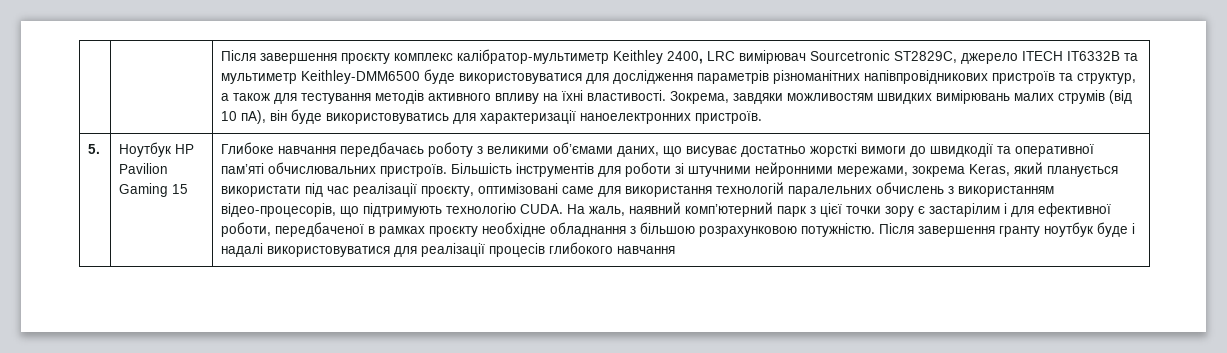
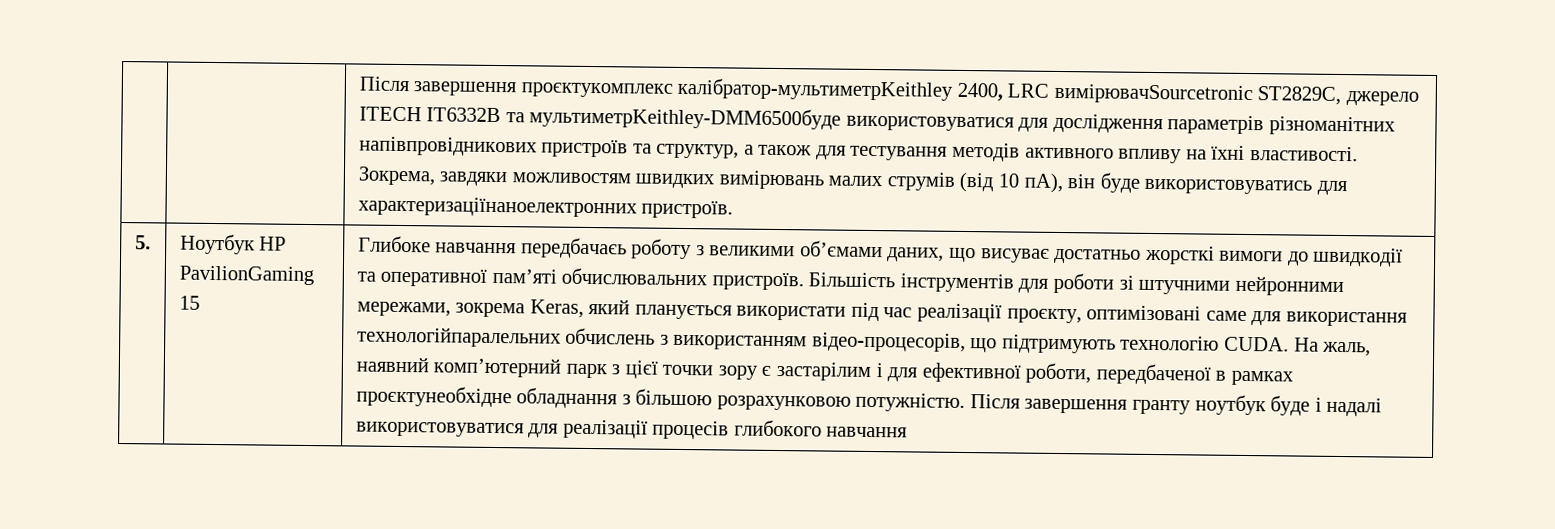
- Після завершення проєкту комплекс калібратор-мультиметр Keithley 2400, LRC вимірювач Sourcetronic ST2829C, джерело ITECH IT6332В та мультиметр Keithley-DMM6500 буде використовуватися для дослідження параметрів різноманітних напівпровідникових пристроїв та структур, а також для тестування методів активного впливу на їхні властивості.
+ Після завершення проєктукомплекс калібратор-мультиметрKeithley 2400, LRC вимірювачSourcetronic ST2829C, джерело ITECH IT6332В та мультиметрKeithley-DMM6500буде використовуватися для дослідження параметрів різноманітних напівпровідникових пристроїв та структур, а також для тестування методів активного впливу на їхні властивості.
- Зокрема, завдяки можливостям швидких вимірювань малих струмів (від 10 пА), він буде використовуватись для характеризації наноелектронних пристроїв.
+ Зокрема, завдяки можливостям швидких вимірювань малих струмів (від 10 пА), він буде використовуватись для характеризаціїнаноелектронних пристроїв.
- Ноутбук HP Pavilion Gaming 15
+ Ноутбук HP PavilionGaming 15
- Більшість інструментів для роботи зі штучними нейронними мережами, зокрема Keras, який планується використати під час реалізації проєкту, оптимізовані саме для використання технологій паралельних обчислень з використанням відео-процесорів, що підтримують технологію CUDA.
+ Більшість інструментів для роботи зі штучними нейронними мережами, зокрема Keras, який планується використати під час реалізації проєкту, оптимізовані саме для використання технологійпаралельних обчислень з використанням відео-процесорів, що підтримують технологію CUDA.
- На жаль, наявний комп’ютерний парк з цієї точки зору є застарілим і для ефективної роботи, передбаченої в рамках проєкту необхідне обладнання з більшою розрахунковою потужністю.
+ На жаль, наявний комп’ютерний парк з цієї точки зору є застарілим і для ефективної роботи, передбаченої в рамках проєктунеобхідне обладнання з більшою розрахунковою потужністю.

